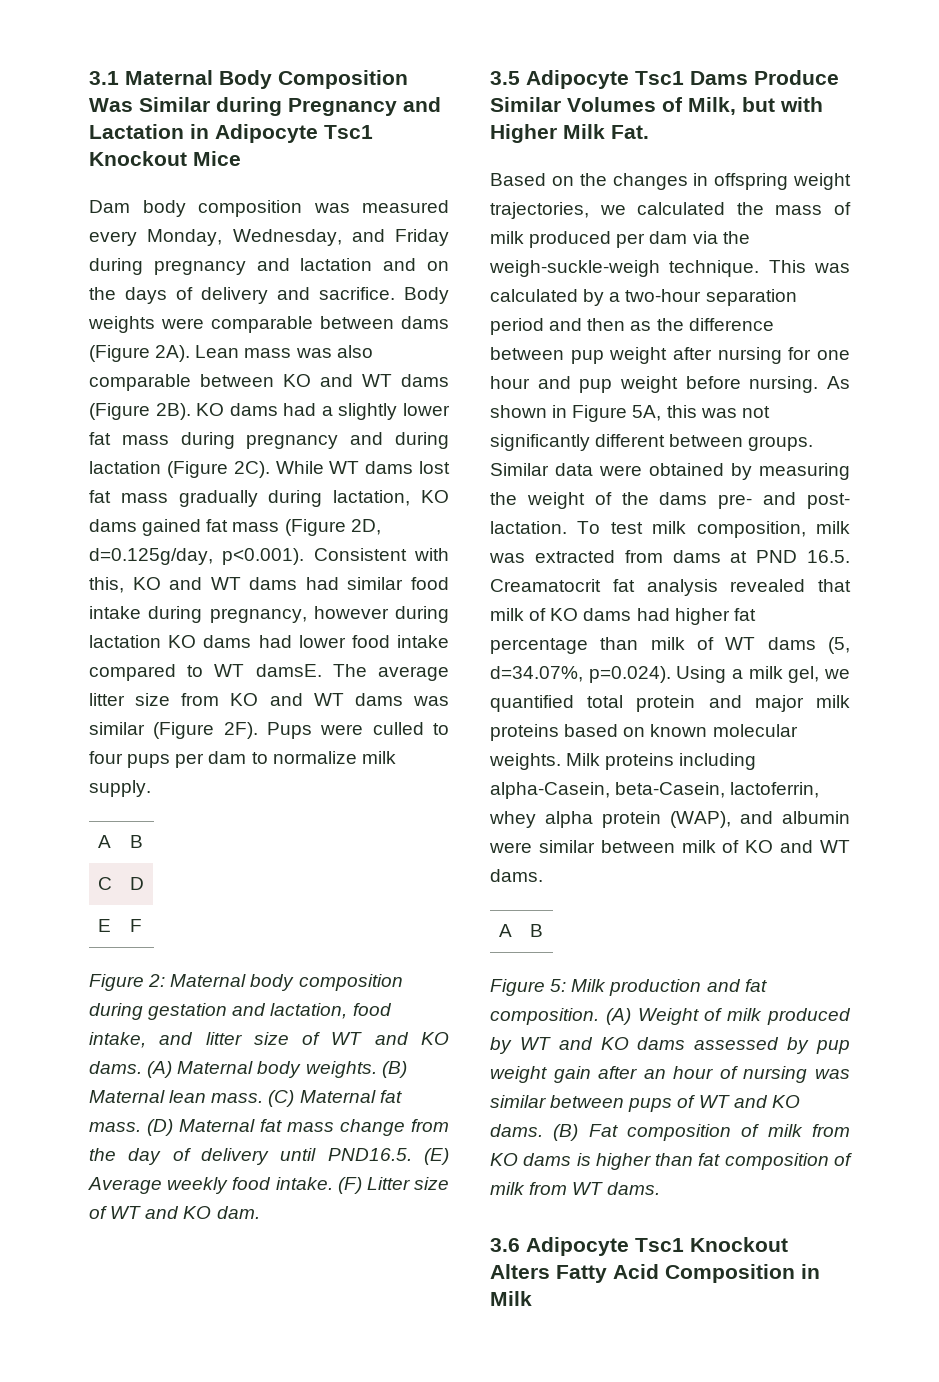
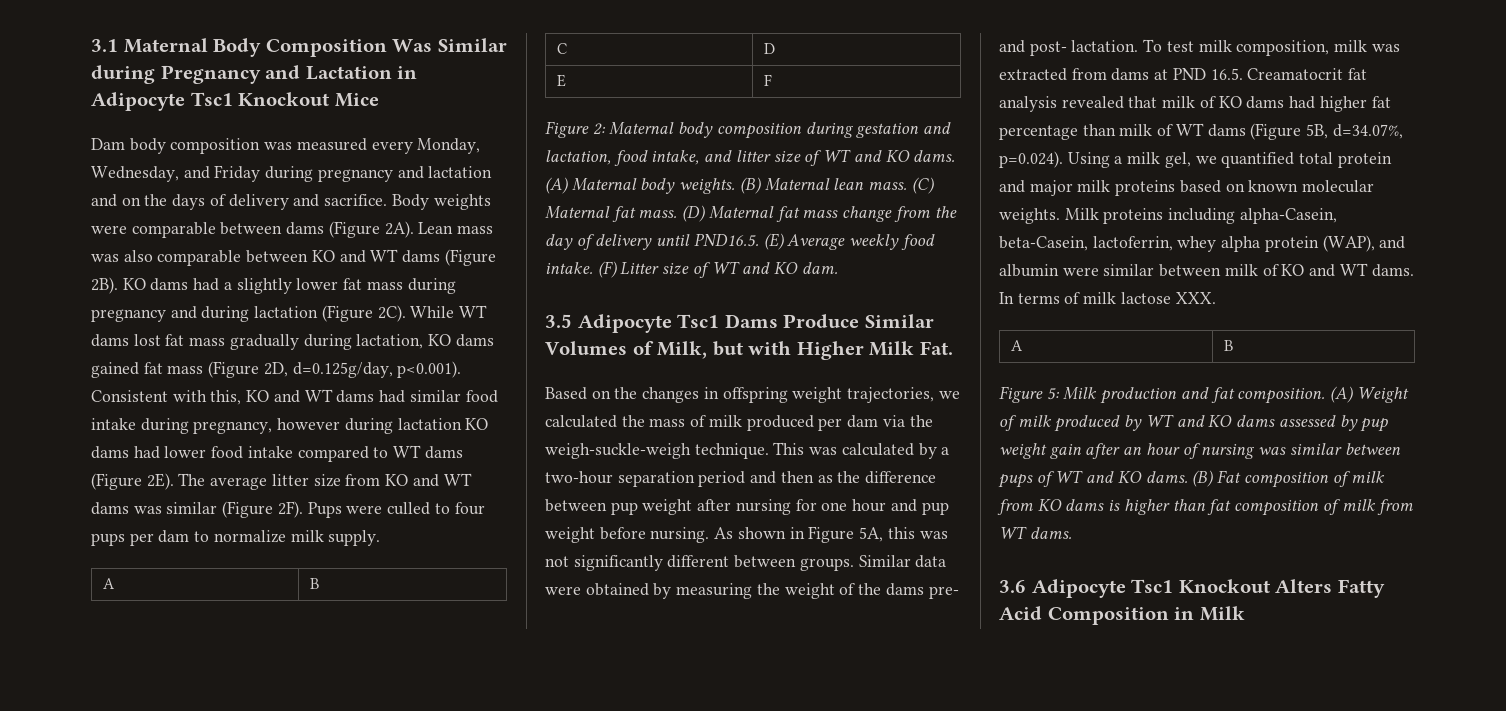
- While WT dams lost fat mass gradually during lactation, KO dams gained fat mass (Figure 2D, d=0.125g/day, p<0.001). Consistent with this, KO and WT dams had similar food intake during pregnancy, however during lactation KO dams had lower food intake compared to WT damsE.
+ While WT dams lost fat mass gradually during lactation, KO dams gained fat mass (Figure 2D, d=0.125g/day, p<0.001). Consistent with this, KO and WT dams had similar food intake during pregnancy, however during lactation KO dams had lower food intake compared to WT dams (Figure 2E).
- To test milk composition, milk was extracted from dams at PND 16.5. Creamatocrit fat analysis revealed that milk of KO dams had higher fat percentage than milk of WT dams (5, d=34.07%, p=0.024). Using a milk gel, we quantified total protein and major milk proteins based on known molecular weights.
+ To test milk composition, milk was extracted from dams at PND 16.5. Creamatocrit fat analysis revealed that milk of KO dams had higher fat percentage than milk of WT dams (Figure 5B, d=34.07%, p=0.024). Using a milk gel, we quantified total protein and major milk proteins based on known molecular weights.
+ In terms of milk lactose XXX.

